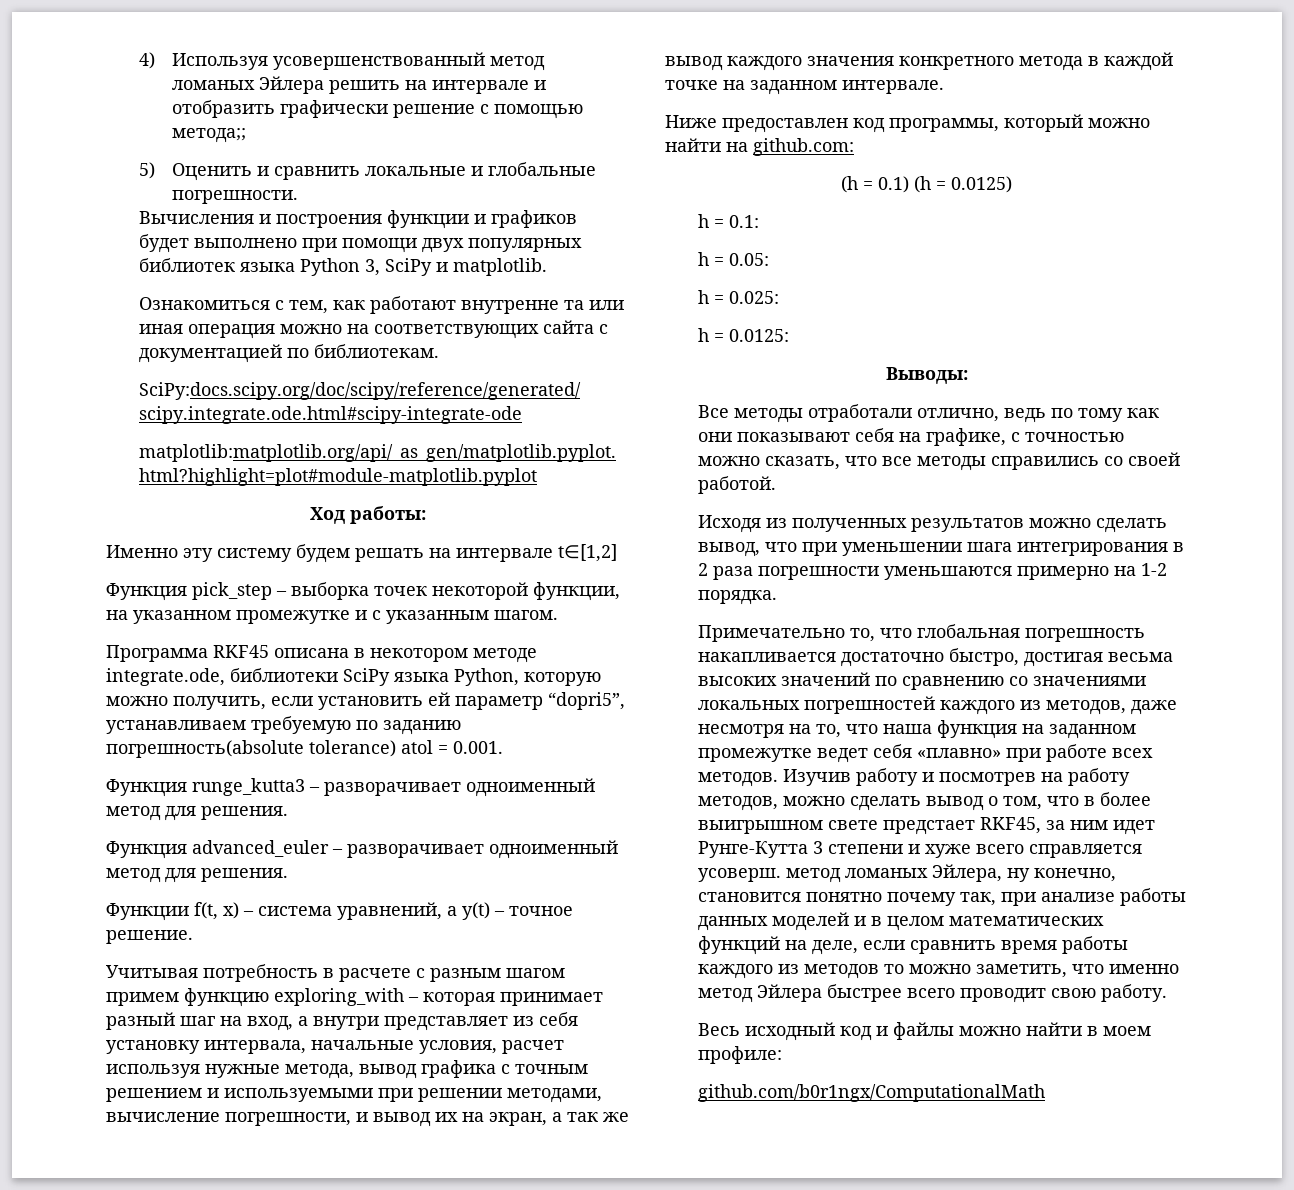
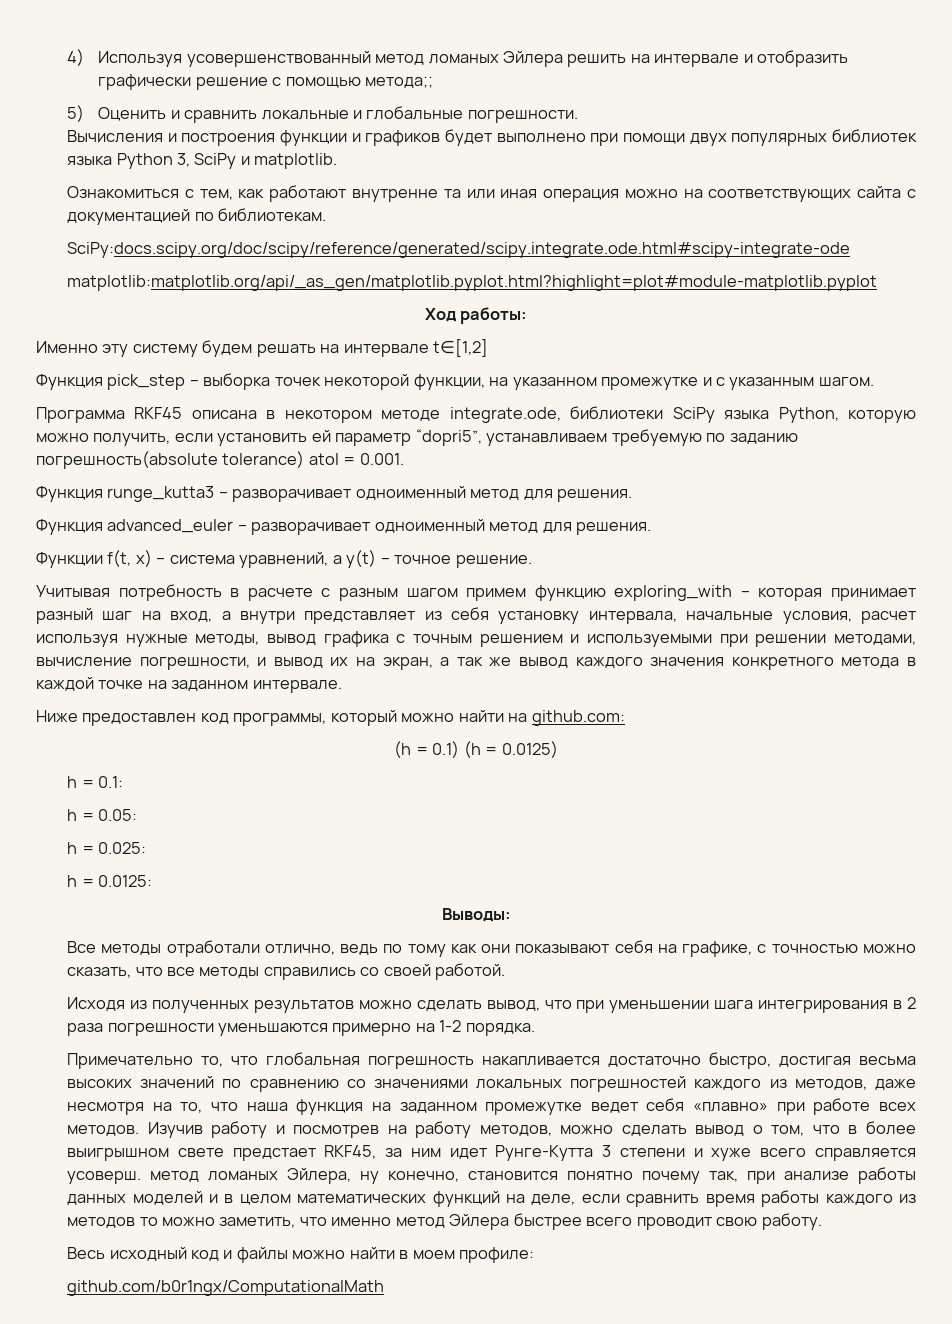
- Учитывая потребность в расчете с разным шагом примем функцию exploring_with – которая принимает разный шаг на вход, а внутри представляет из себя установку интервала, начальные условия, расчет используя нужные метода, вывод графика с точным решением и используемыми при решении методами, вычисление погрешности, и вывод их на экран, а так же вывод каждого значения конкретного метода в каждой точке на заданном интервале.
+ Учитывая потребность в расчете с разным шагом примем функцию exploring_with – которая принимает разный шаг на вход, а внутри представляет из себя установку интервала, начальные условия, расчет используя нужные методы, вывод графика с точным решением и используемыми при решении методами, вычисление погрешности, и вывод их на экран, а так же вывод каждого значения конкретного метода в каждой точке на заданном интервале.

